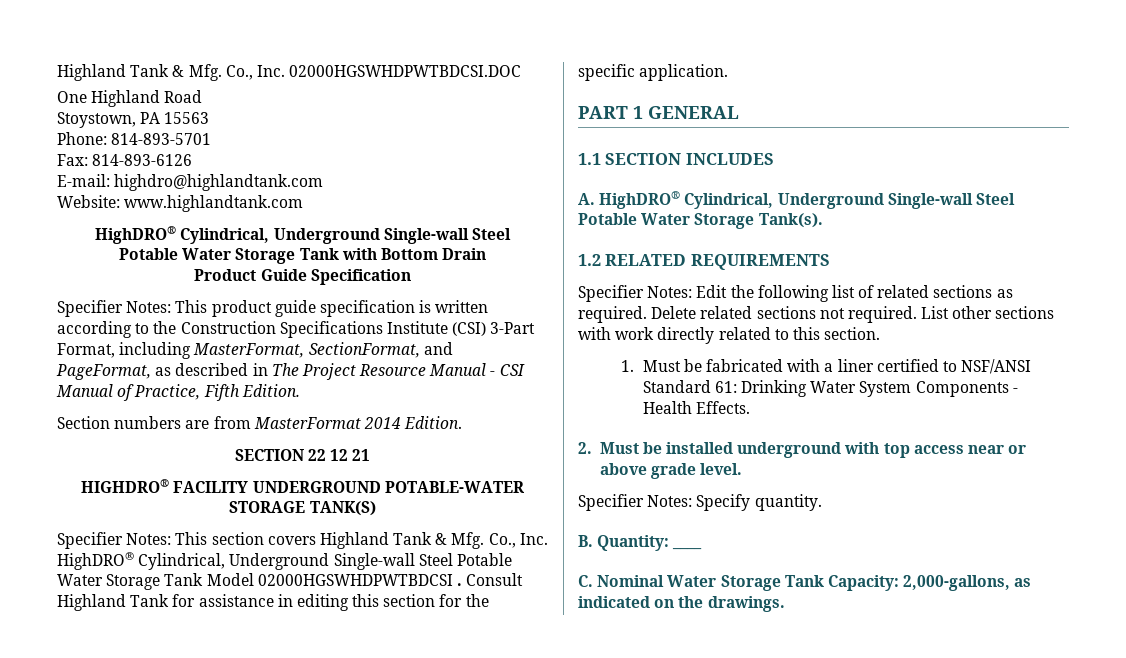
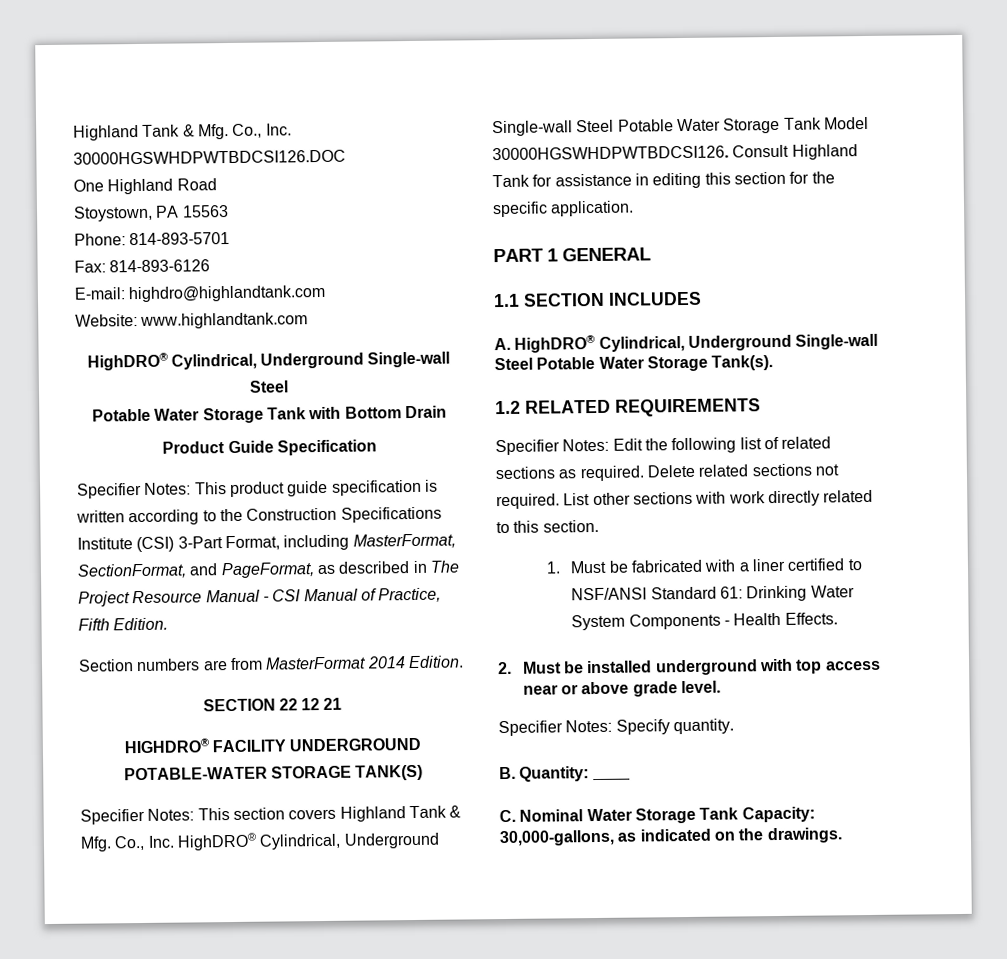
- Highland Tank & Mfg. Co., Inc. 02000HGSWHDPWTBDCSI.DOC
+ Highland Tank & Mfg. Co., Inc. 30000HGSWHDPWTBDCSI126.DOC
- Specifier Notes: This section covers Highland Tank & Mfg. Co., Inc. HighDRO® Cylindrical, Underground Single-wall Steel Potable Water Storage Tank Model 02000HGSWHDPWTBDCSI .
+ Specifier Notes: This section covers Highland Tank & Mfg. Co., Inc. HighDRO® Cylindrical, Underground Single-wall Steel Potable Water Storage Tank Model 30000HGSWHDPWTBDCSI126.
- C. Nominal Water Storage Tank Capacity: 2,000-gallons, as indicated on the drawings.
+ C. Nominal Water Storage Tank Capacity: 30,000-gallons, as indicated on the drawings.

